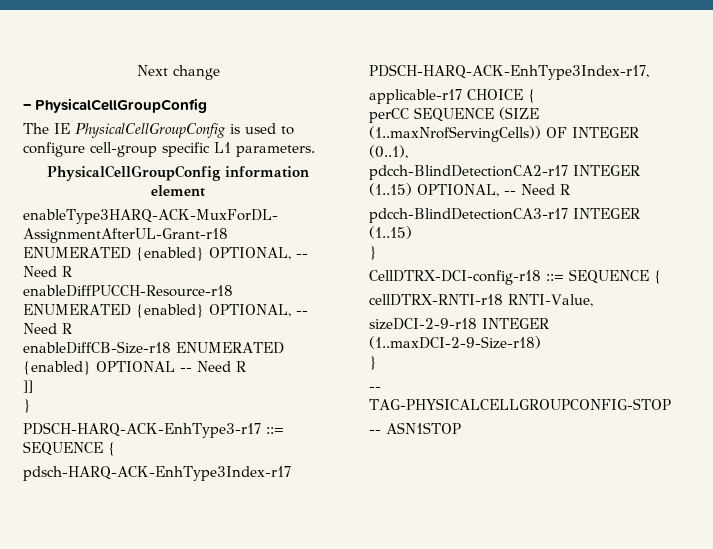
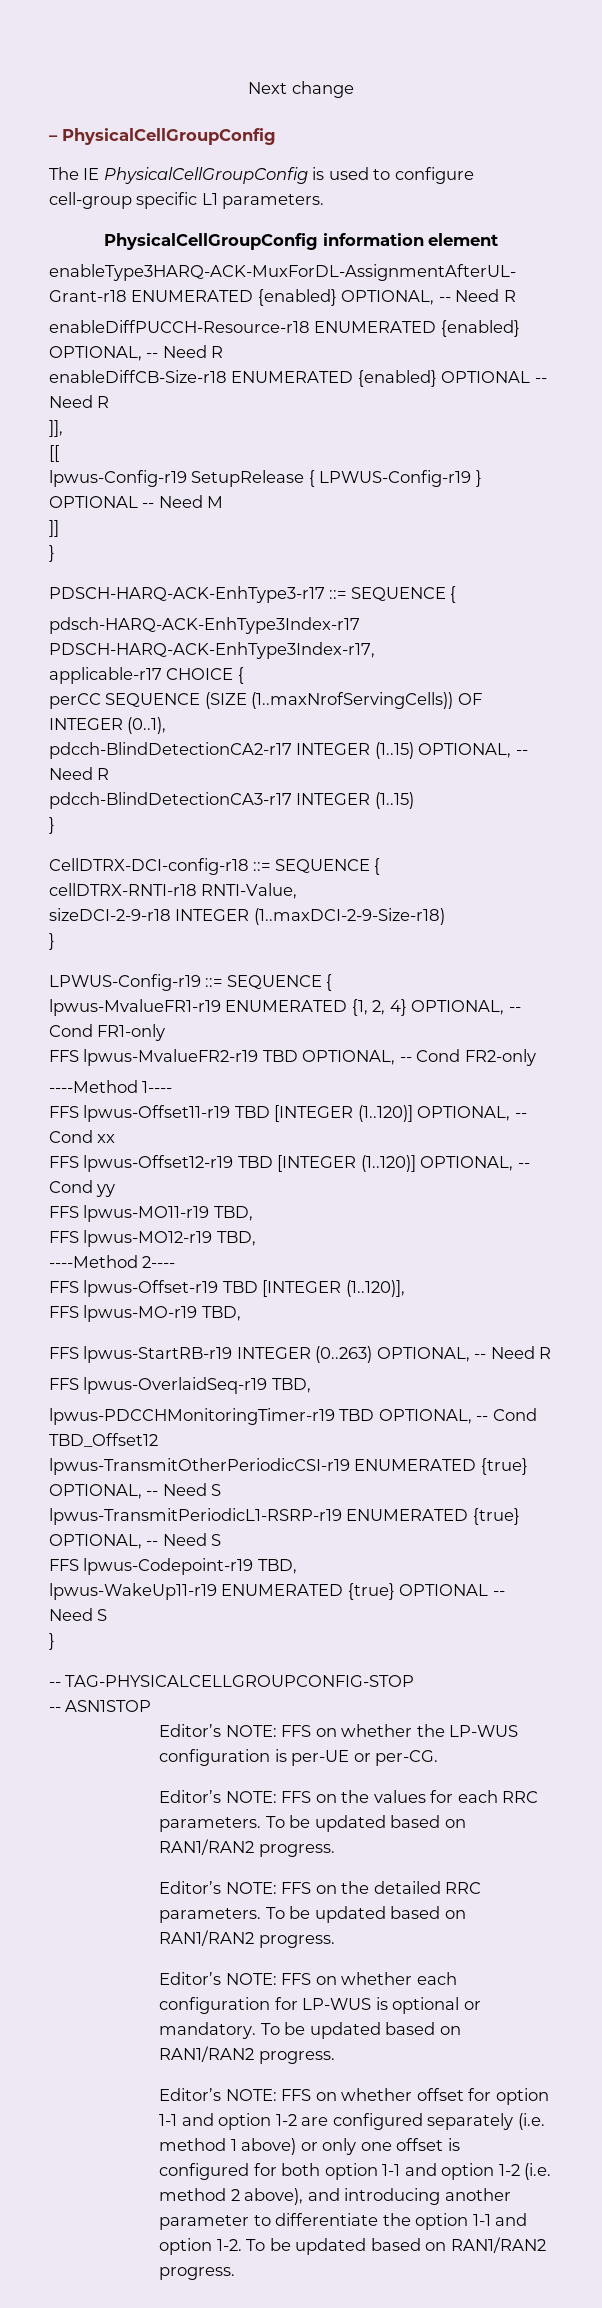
+ ]],
+ [[
+ lpwus-Config-r19 SetupRelease { LPWUS-Config-r19 } OPTIONAL -- Need M
+ LPWUS-Config-r19 ::= SEQUENCE {
+ lpwus-MvalueFR1-r19 ENUMERATED {1, 2, 4} OPTIONAL, -- Cond FR1-only
+ FFS lpwus-MvalueFR2-r19 TBD OPTIONAL, -- Cond FR2-only
+ ----Method 1----
+ FFS lpwus-Offset11-r19 TBD [INTEGER (1..120)] OPTIONAL, -- Cond xx
+ FFS lpwus-Offset12-r19 TBD [INTEGER (1..120)] OPTIONAL, -- Cond yy
+ FFS lpwus-MO11-r19 TBD,
+ FFS lpwus-MO12-r19 TBD,
+ ----Method 2----
+ FFS lpwus-Offset-r19 TBD [INTEGER (1..120)],
+ FFS lpwus-MO-r19 TBD,
+ FFS lpwus-StartRB-r19 INTEGER (0..263) OPTIONAL, -- Need R
+ FFS lpwus-OverlaidSeq-r19 TBD,
+ lpwus-PDCCHMonitoringTimer-r19 TBD OPTIONAL, -- Cond TBD_Offset12
+ lpwus-TransmitOtherPeriodicCSI-r19 ENUMERATED {true} OPTIONAL, -- Need S
+ lpwus-TransmitPeriodicL1-RSRP-r19 ENUMERATED {true} OPTIONAL, -- Need S
+ FFS lpwus-Codepoint-r19 TBD,
+ lpwus-WakeUp11-r19 ENUMERATED {true} OPTIONAL -- Need S
+ }
  -- TAG-PHYSICALCELLGROUPCONFIG-STOP
  -- ASN1STOP
+ Editor’s NOTE: FFS on whether the LP-WUS configuration is per-UE or per-CG.
+ Editor’s NOTE: FFS on the values for each RRC parameters. To be updated based on RAN1/RAN2 progress.
+ Editor’s NOTE: FFS on the detailed RRC parameters. To be updated based on RAN1/RAN2 progress.
+ Editor’s NOTE: FFS on whether each configuration for LP-WUS is optional or mandatory. To be updated based on RAN1/RAN2 progress.
+ Editor’s NOTE: FFS on whether offset for option 1-1 and option 1-2 are configured separately (i.e. method 1 above) or only one offset is configured for both option 1-1 and option 1-2 (i.e. method 2 above), and introducing another parameter to differentiate the option 1-1 and option 1-2. To be updated based on RAN1/RAN2 progress.

